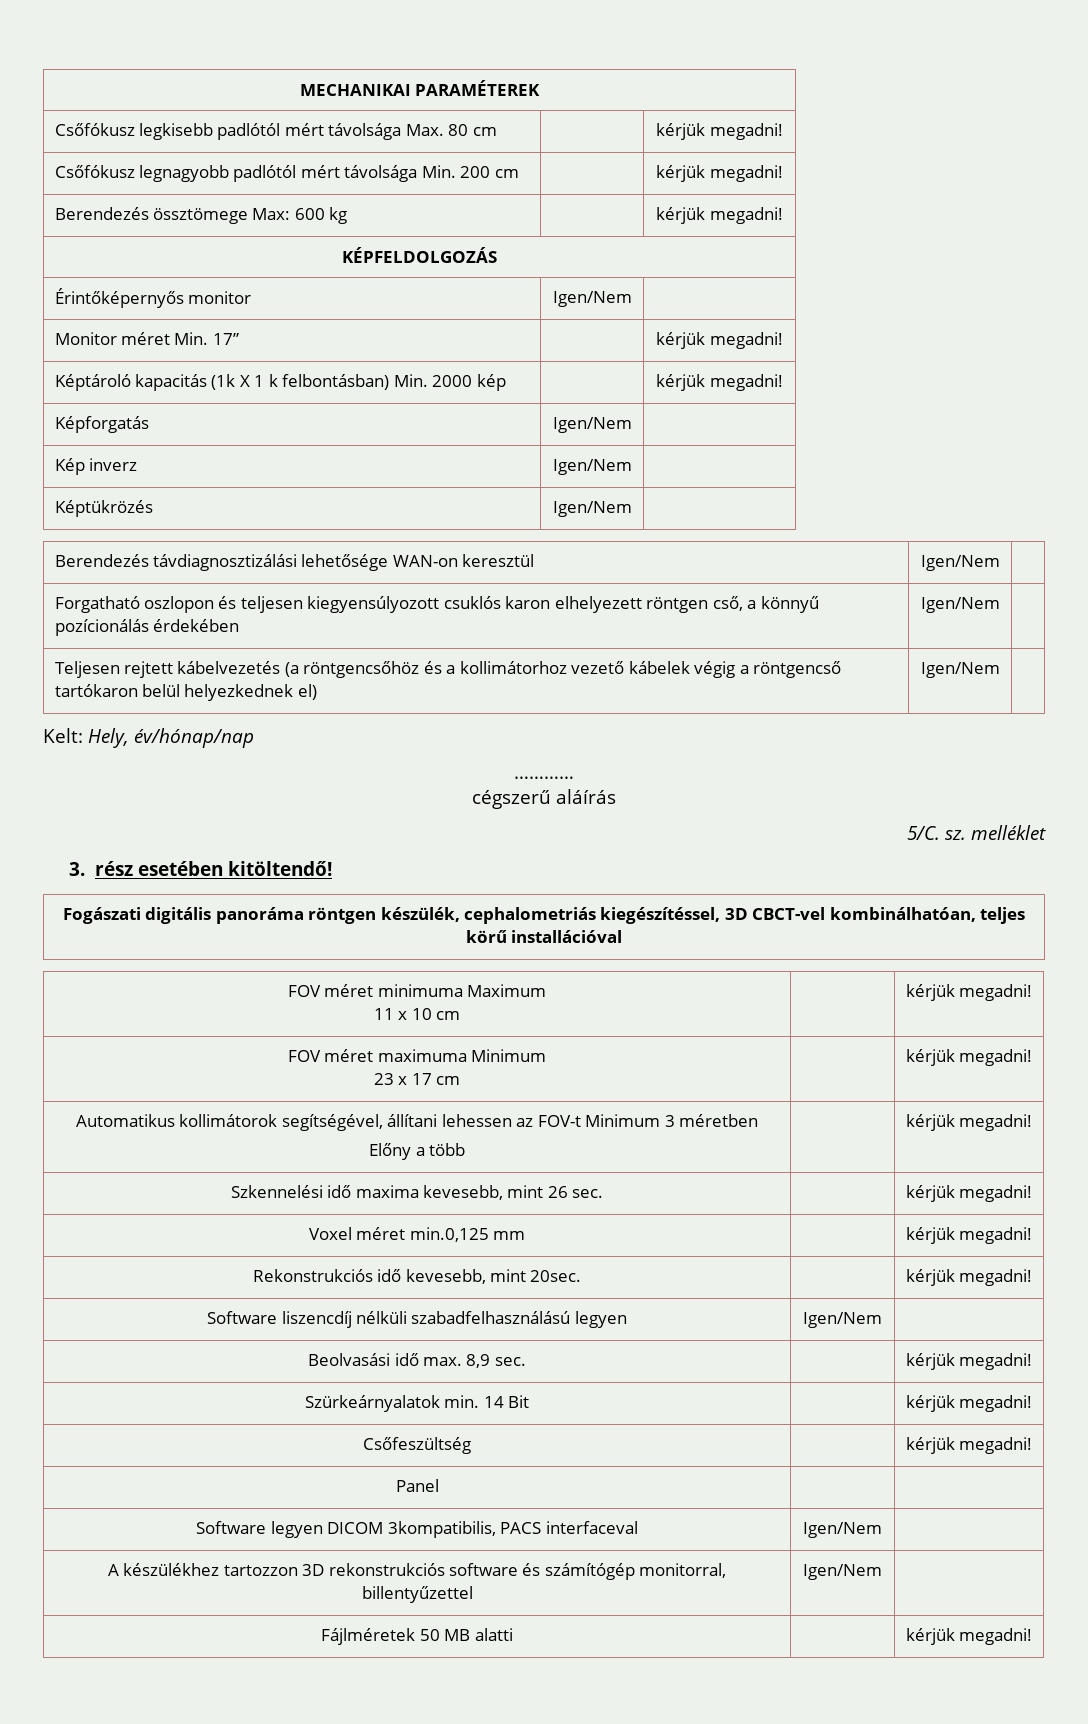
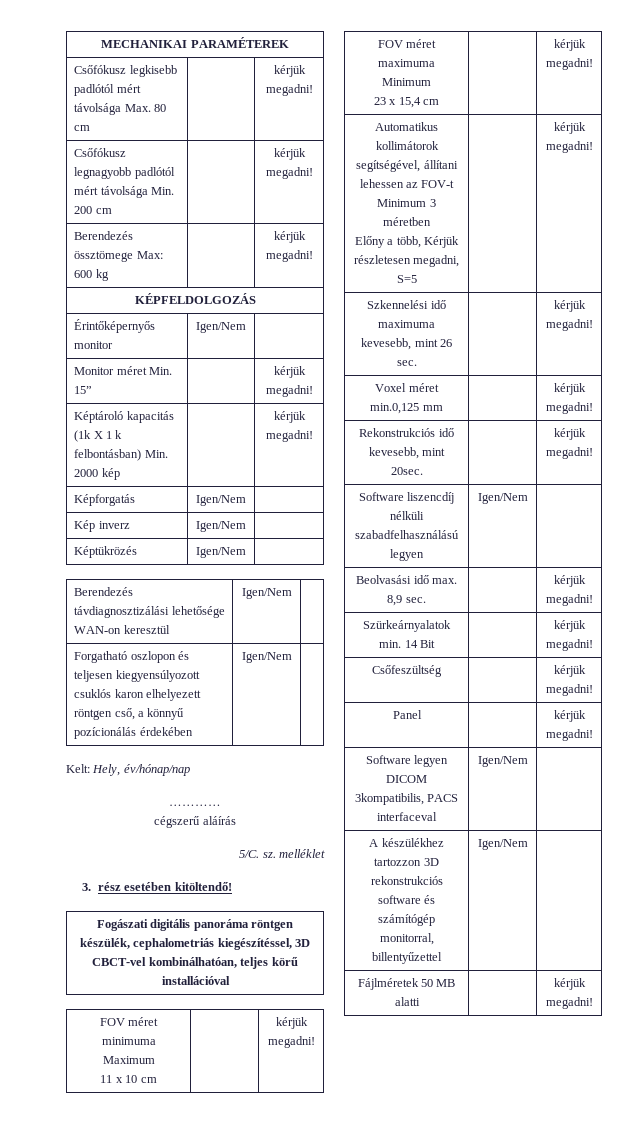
- Monitor méret Min. 17” | | kérjük megadni!
+ Monitor méret Min. 15” | | kérjük megadni!
- Teljesen rejtett kábelvezetés (a röntgencsőhöz és a kollimátorhoz vezető kábelek végig a röntgencső tartókaron belül helyezkednek el) | Igen/Nem |
  FOV méret maximuma Minimum
- 23 x 17 cm | | kérjük megadni!
+ 23 x 15,4 cm | | kérjük megadni!
  Automatikus kollimátorok segítségével, állítani lehessen az FOV-t Minimum 3 méretben
- Előny a több | | kérjük megadni!
+ Előny a több, Kérjük részletesen megadni, S=5 | | kérjük megadni!
- Szkennelési idő maxima kevesebb, mint 26 sec. | | kérjük megadni!
+ Szkennelési idő maximuma kevesebb, mint 26 sec. | | kérjük megadni!
- Panel | |
+ Panel | | kérjük megadni!

